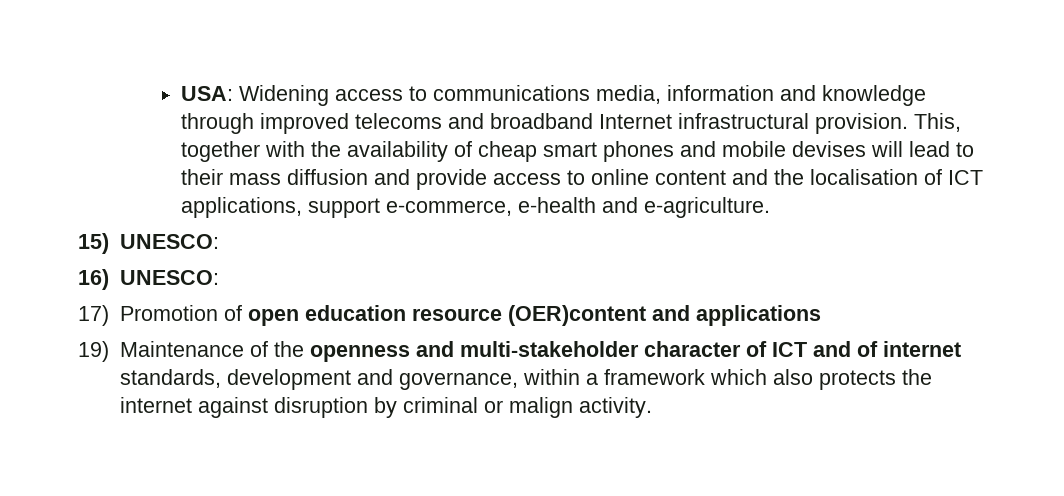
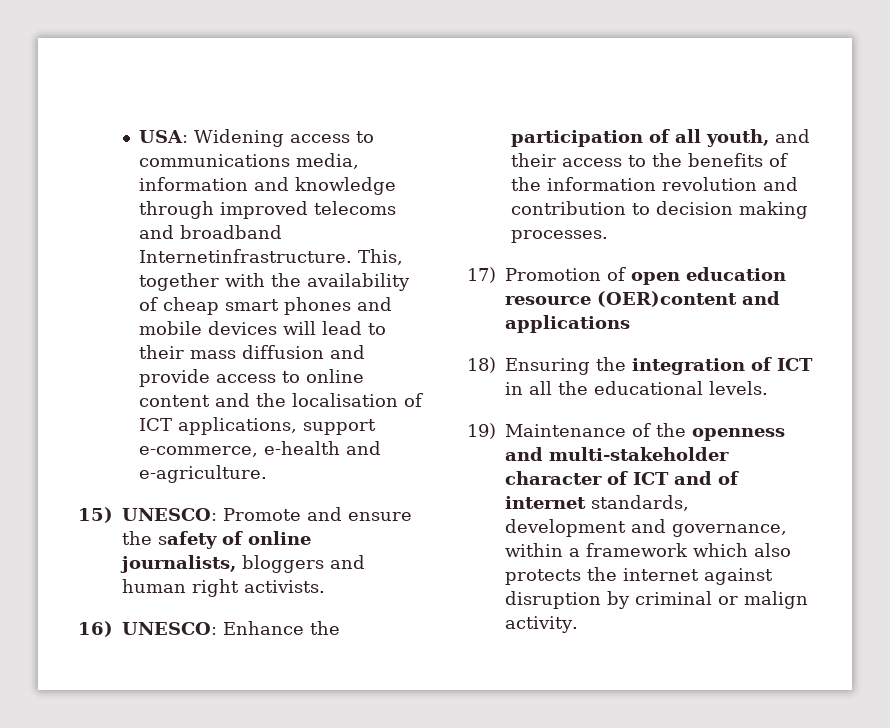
- USA: Widening access to communications media, information and knowledge through improved telecoms and broadband Internet infrastructural provision.
+ USA: Widening access to communications media, information and knowledge through improved telecoms and broadband Internetinfrastructure.
- This, together with the availability of cheap smart phones and mobile devises will lead to their mass diffusion and provide access to online content and the localisation of ICT applications, support e-commerce, e-health and e-agriculture.
+ This, together with the availability of cheap smart phones and mobile devices will lead to their mass diffusion and provide access to online content and the localisation of ICT applications, support e-commerce, e-health and e-agriculture.
- 15) UNESCO:
- 16) UNESCO:
+ 15) UNESCO: Promote and ensure the safety of online journalists, bloggers and human right activists.
+ 16) UNESCO: Enhance the participation of all youth, and their access to the benefits of the information revolution and contribution to decision making processes.
+ 18) Ensuring the integration of ICT in all the educational levels.

